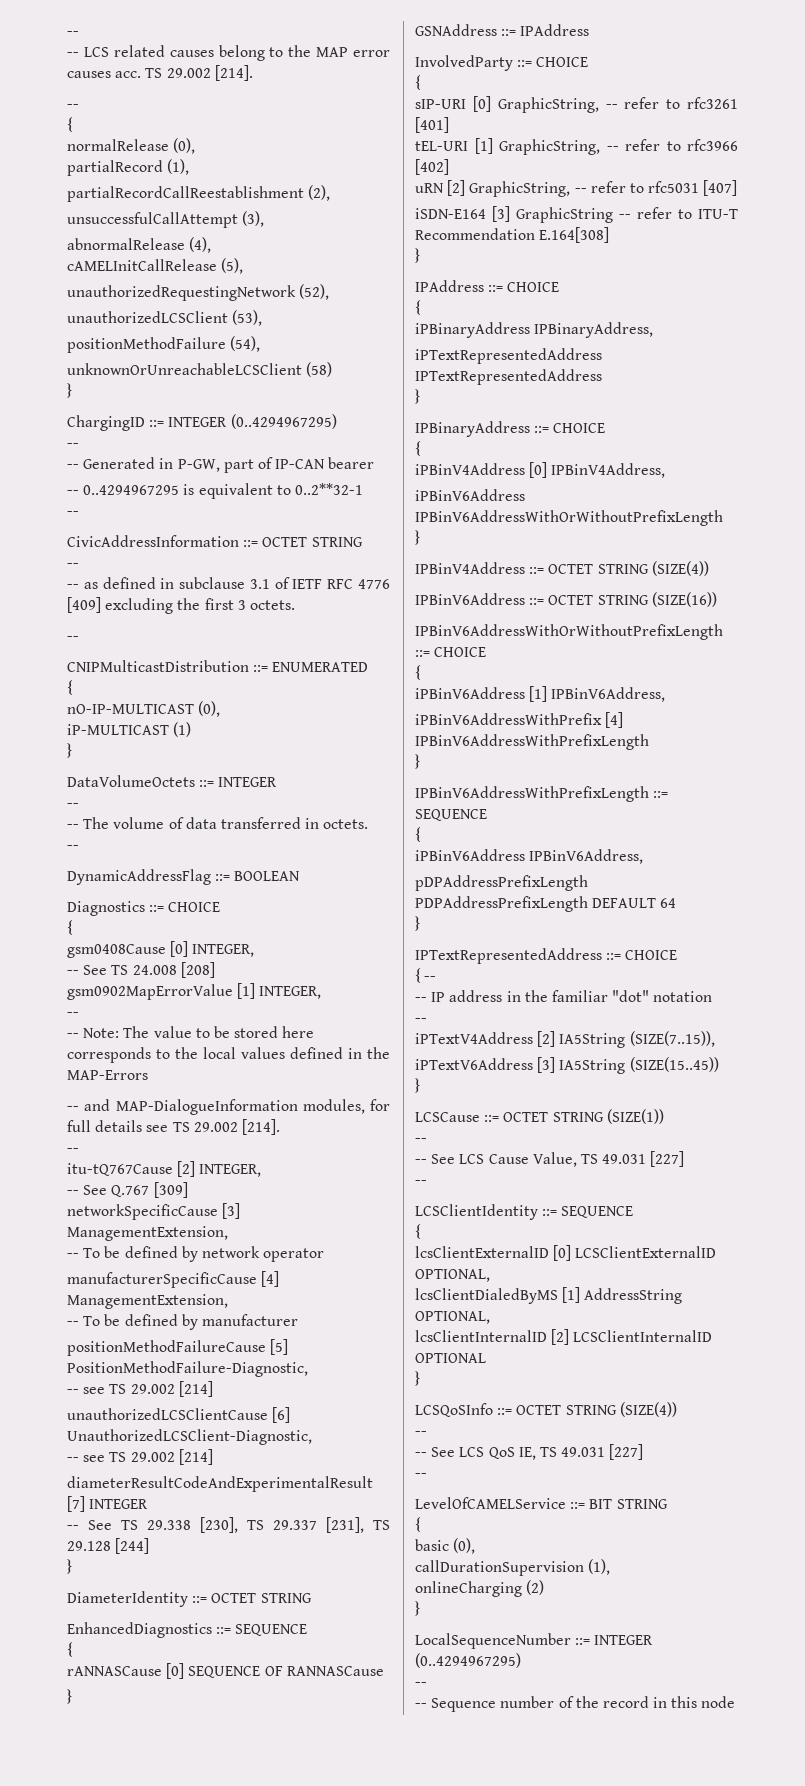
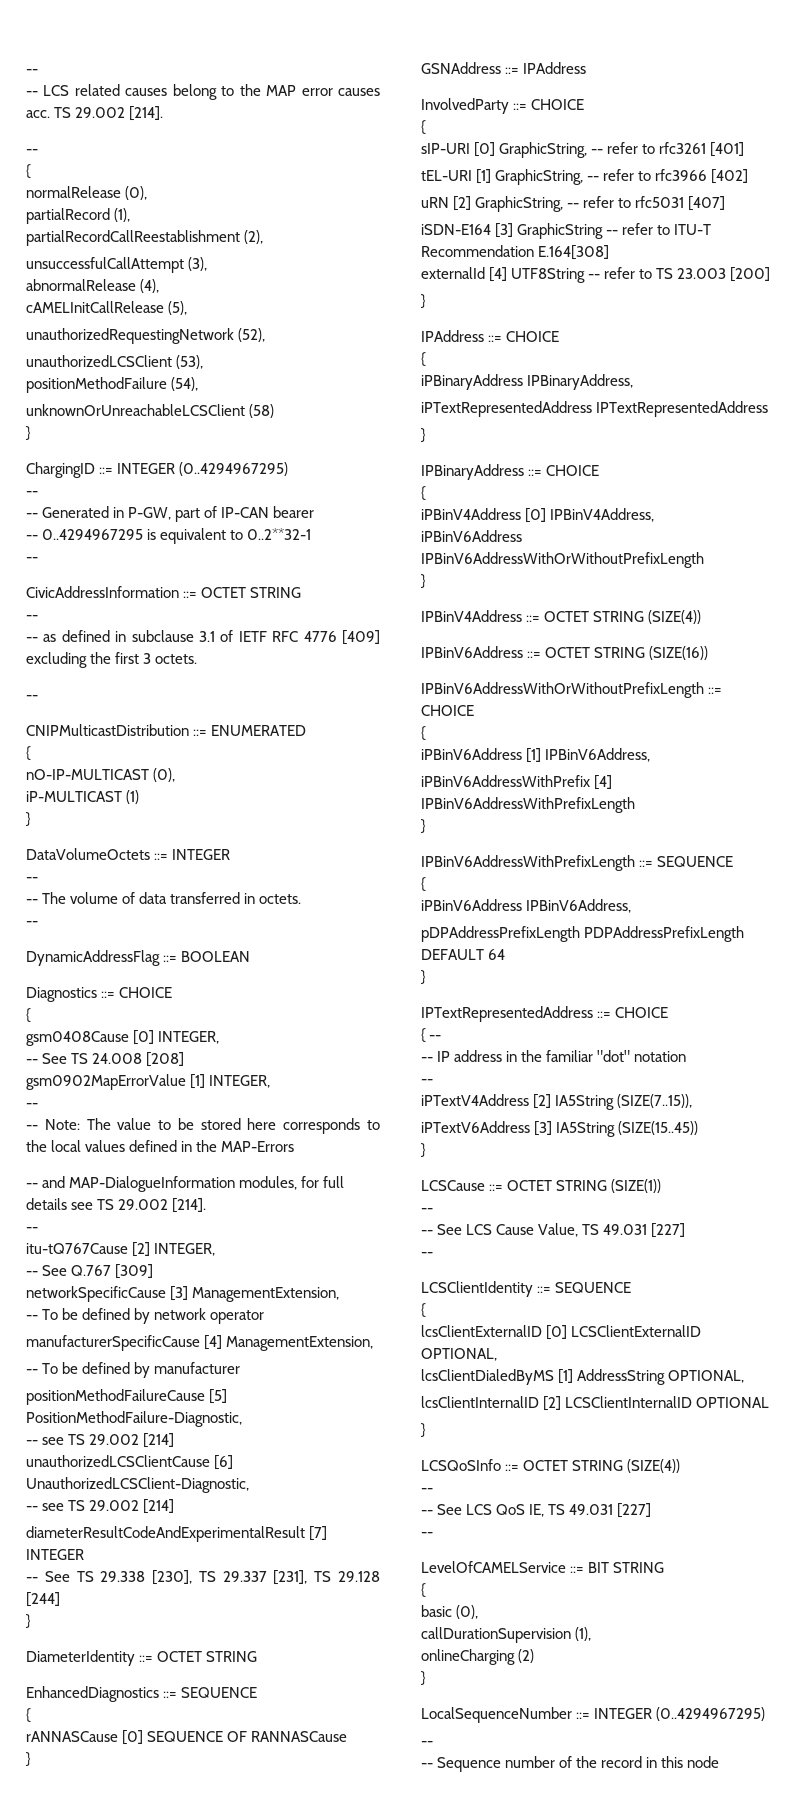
+ externalId [4] UTF8String -- refer to TS 23.003 [200]

